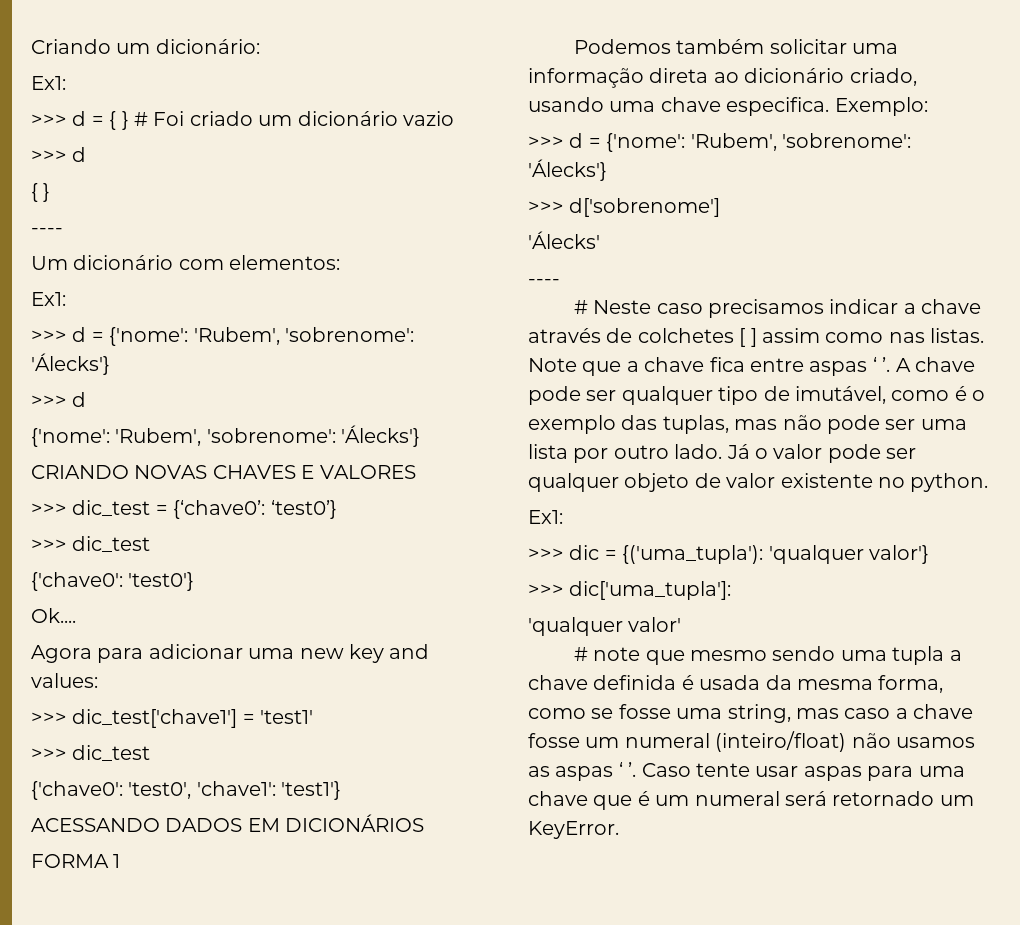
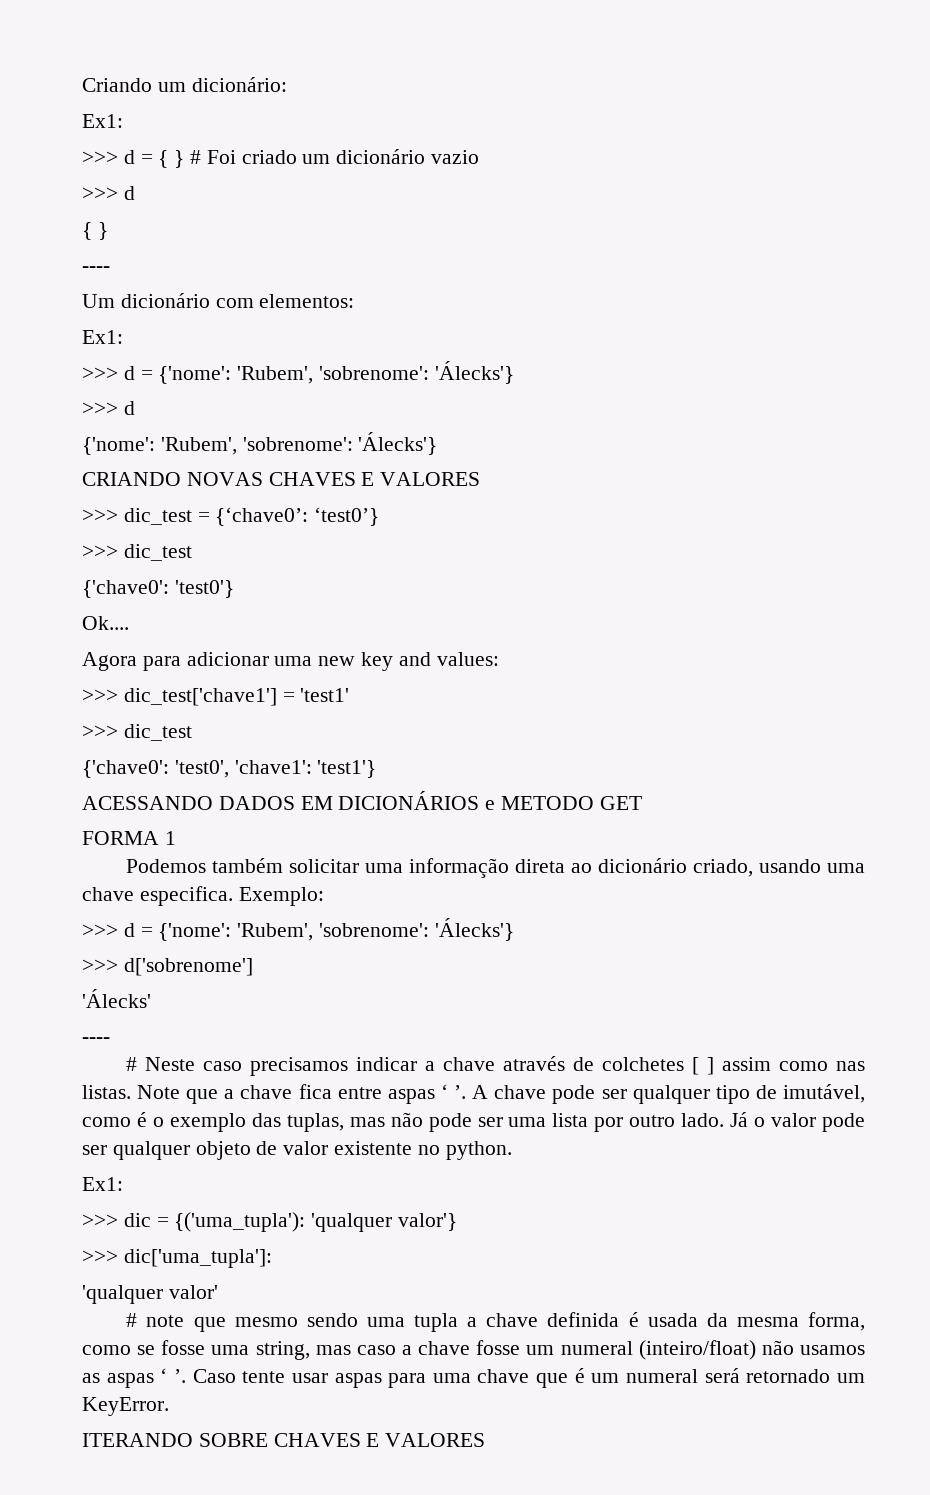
- ACESSANDO DADOS EM DICIONÁRIOS
+ ACESSANDO DADOS EM DICIONÁRIOS e METODO GET
+ ITERANDO SOBRE CHAVES E VALORES

